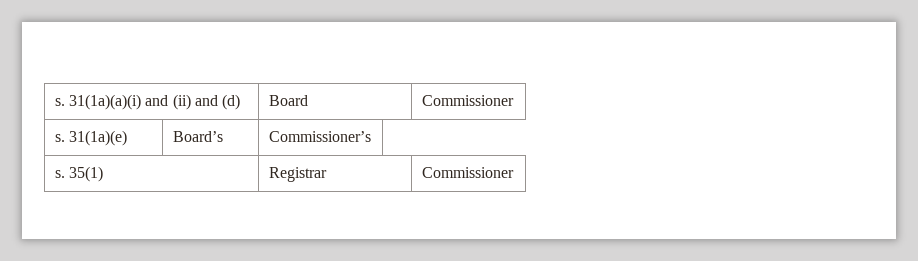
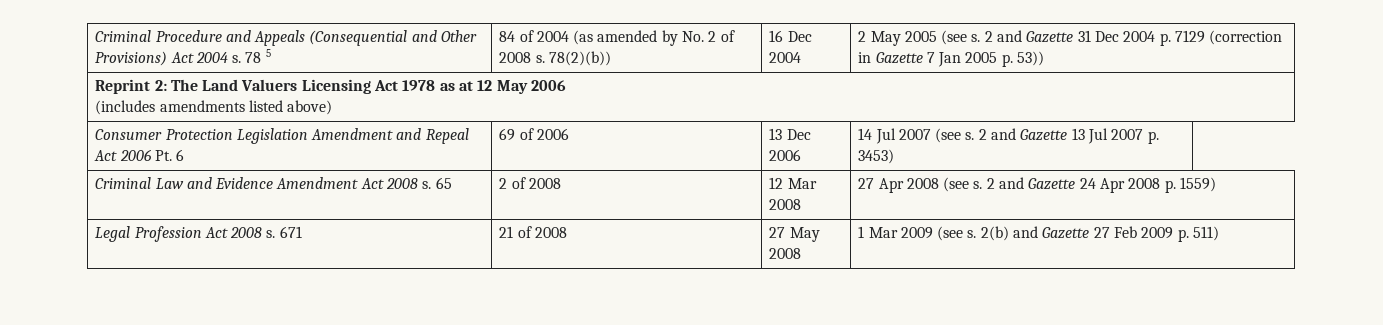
- s. 31(1a)(a)(i) and (ii) and (d) | Board | Commissioner
- s. 31(1a)(e) | Board’s | Commissioner’s
- s. 35(1) | Registrar | Commissioner
+ Criminal Procedure and Appeals (Consequential and Other Provisions) Act 2004 s. 78 5 | 84 of 2004 (as amended by No. 2 of 2008 s. 78(2)(b)) | 16 Dec 2004 | 2 May 2005 (see s. 2 and Gazette 31 Dec 2004 p. 7129 (correction in Gazette 7 Jan 2005 p. 53))
+ Reprint 2: The Land Valuers Licensing Act 1978 as at 12 May 2006
+ (includes amendments listed above)
+ Consumer Protection Legislation Amendment and Repeal Act 2006 Pt. 6 | 69 of 2006 | 13 Dec 2006 | 14 Jul 2007 (see s. 2 and Gazette 13 Jul 2007 p. 3453)
+ Criminal Law and Evidence Amendment Act 2008 s. 65 | 2 of 2008 | 12 Mar 2008 | 27 Apr 2008 (see s. 2 and Gazette 24 Apr 2008 p. 1559)
+ Legal Profession Act 2008 s. 671 | 21 of 2008 | 27 May 2008 | 1 Mar 2009 (see s. 2(b) and Gazette 27 Feb 2009 p. 511)

